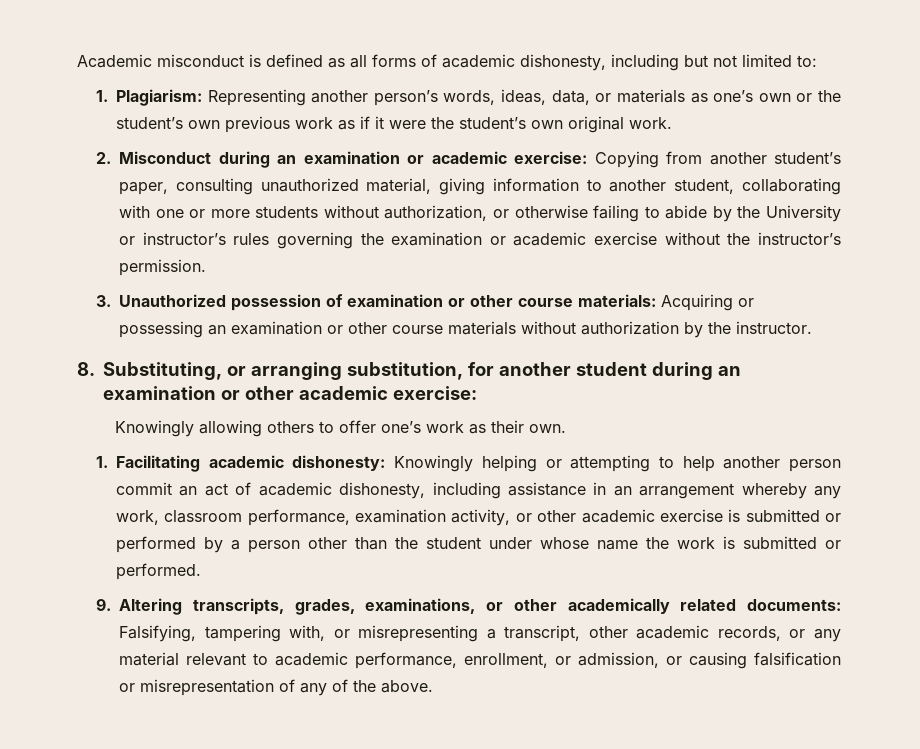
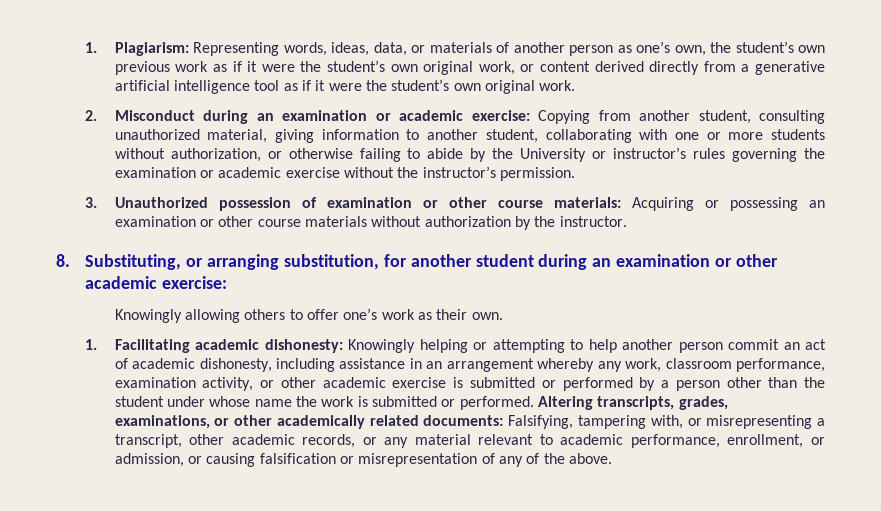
- Academic misconduct is defined as all forms of academic dishonesty, including but not limited to:
- 1. Plagiarism: Representing another person’s words, ideas, data, or materials as one’s own or the student’s own previous work as if it were the student’s own original work.
+ 1. Plagiarism: Representing words, ideas, data, or materials of another person as one’s own, the student’s own previous work as if it were the student’s own original work, or content derived directly from a generative artificial intelligence tool as if it were the student’s own original work.
- 2. Misconduct during an examination or academic exercise: Copying from another student’s paper, consulting unauthorized material, giving information to another student, collaborating with one or more students without authorization, or otherwise failing to abide by the University or instructor’s rules governing the examination or academic exercise without the instructor’s permission.
+ 2. Misconduct during an examination or academic exercise: Copying from another student, consulting unauthorized material, giving information to another student, collaborating with one or more students without authorization, or otherwise failing to abide by the University or instructor’s rules governing the examination or academic exercise without the instructor’s permission.
- Knowingly helping or attempting to help another person commit an act of academic dishonesty, including assistance in an arrangement whereby any work, classroom performance, examination activity, or other academic exercise is submitted or performed by a person other than the student under whose name the work is submitted or performed.
- 9. Altering transcripts, grades, examinations, or other academically related documents:
+ Knowingly helping or attempting to help another person commit an act of academic dishonesty, including assistance in an arrangement whereby any work, classroom performance, examination activity, or other academic exercise is submitted or performed by a person other than the student under whose name the work is submitted or performed. Altering transcripts, grades, examinations, or other academically related documents:

